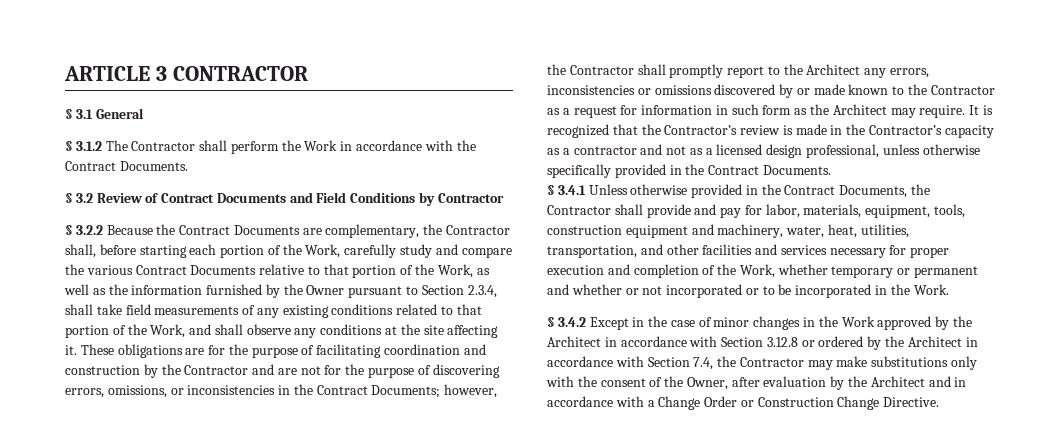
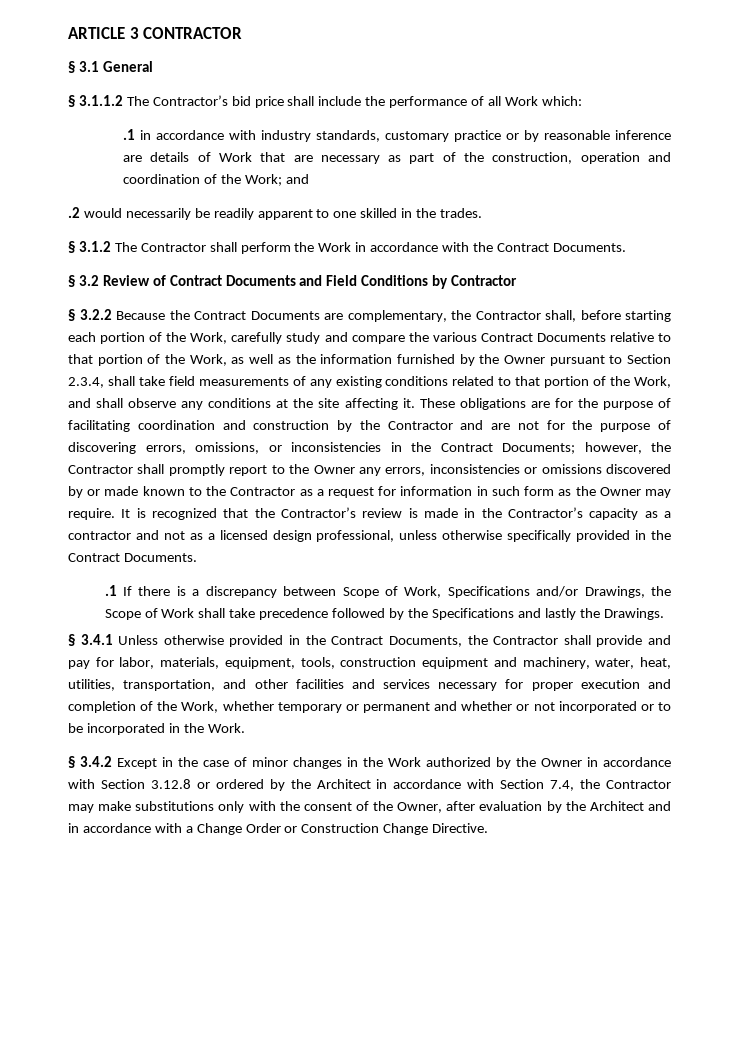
+ § 3.1.1.2 The Contractor’s bid price shall include the performance of all Work which:
+ .1 in accordance with industry standards, customary practice or by reasonable inference are details of Work that are necessary as part of the construction, operation and coordination of the Work; and
+ .2 would necessarily be readily apparent to one skilled in the trades.
- however, the Contractor shall promptly report to the Architect any errors, inconsistencies or omissions discovered by or made known to the Contractor as a request for information in such form as the Architect may require.
+ however, the Contractor shall promptly report to the Owner any errors, inconsistencies or omissions discovered by or made known to the Contractor as a request for information in such form as the Owner may require.
+ .1 If there is a discrepancy between Scope of Work, Specifications and/or Drawings, the Scope of Work shall take precedence followed by the Specifications and lastly the Drawings.
- § 3.4.2 Except in the case of minor changes in the Work approved by the Architect in accordance with Section 3.12.8 or ordered by the Architect in accordance with Section 7.4, the Contractor may make substitutions only with the consent of the Owner, after evaluation by the Architect and in accordance with a Change Order or Construction Change Directive.
+ § 3.4.2 Except in the case of minor changes in the Work authorized by the Owner in accordance with Section 3.12.8 or ordered by the Architect in accordance with Section 7.4, the Contractor may make substitutions only with the consent of the Owner, after evaluation by the Architect and in accordance with a Change Order or Construction Change Directive.

